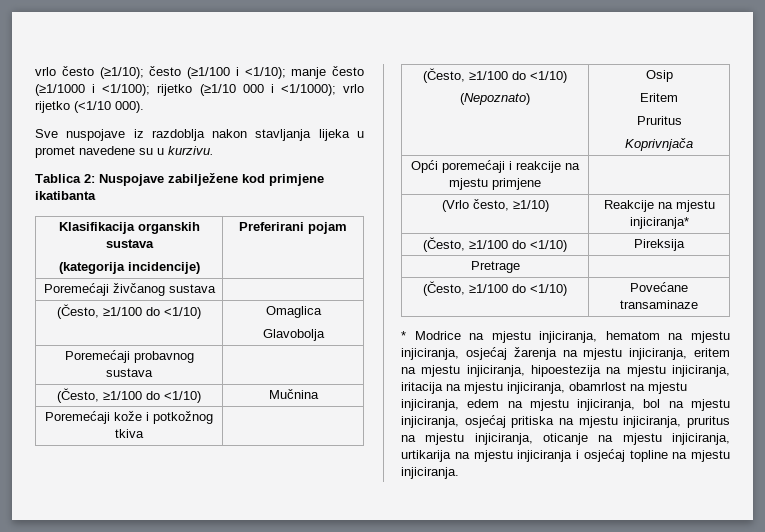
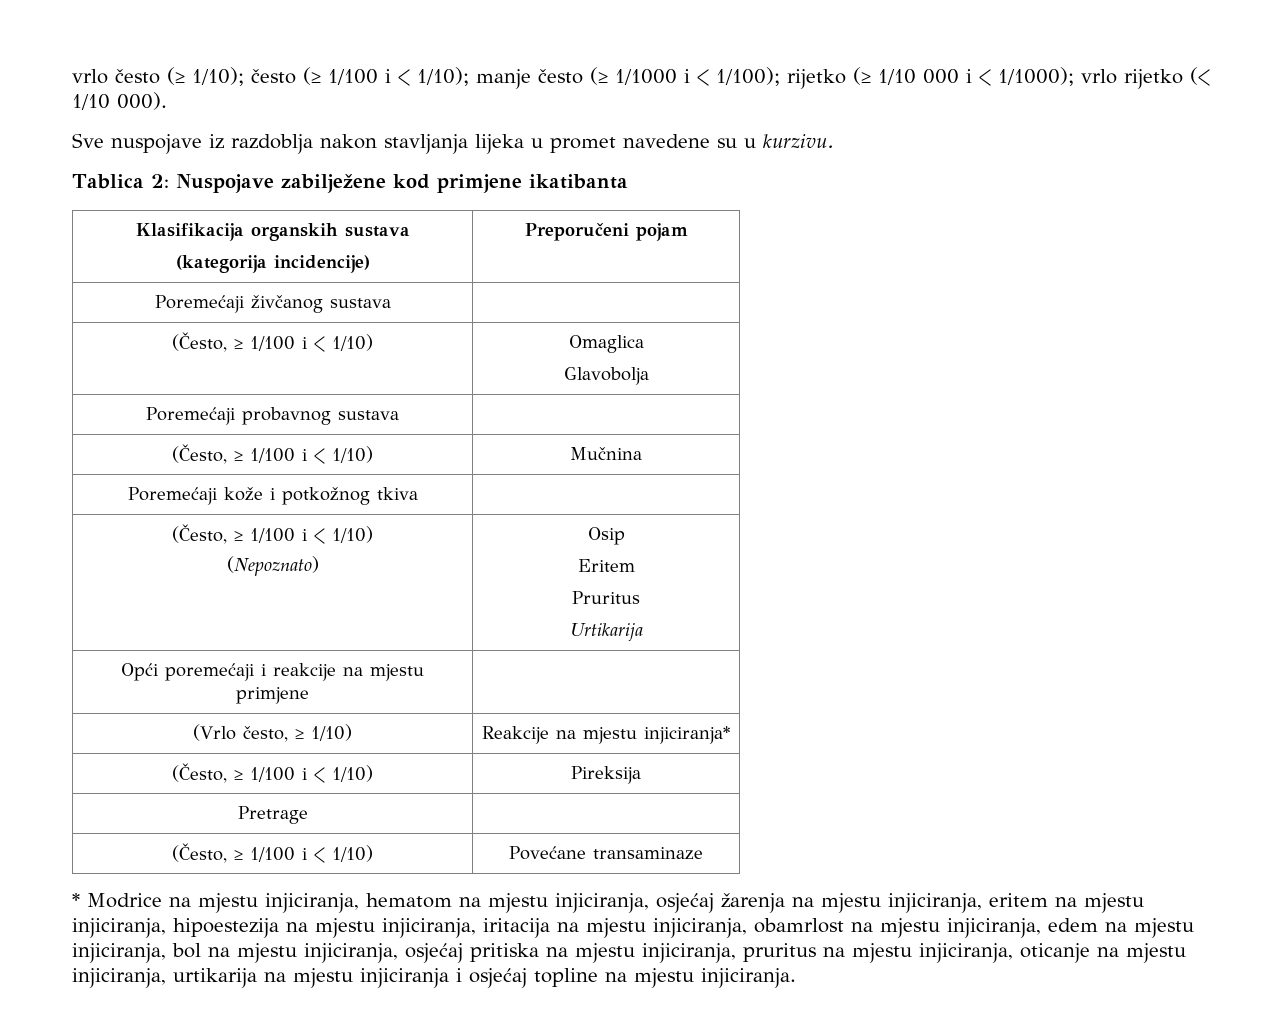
- vrlo često (≥1/10); često (≥1/100 i <1/10); manje često (≥1/1000 i <1/100); rijetko (≥1/10 000 i <1/1000); vrlo rijetko (<1/10 000).
+ vrlo često (≥ 1/10); često (≥ 1/100 i < 1/10); manje često (≥ 1/1000 i < 1/100); rijetko (≥ 1/10 000 i < 1/1000); vrlo rijetko (< 1/10 000).
  Klasifikacija organskih sustava
- (kategorija incidencije) | Preferirani pojam
+ (kategorija incidencije) | Preporučeni pojam
- (Često, ≥1/100 do <1/10) | Omaglica
+ (Često, ≥ 1/100 i < 1/10) | Omaglica
- (Često, ≥1/100 do <1/10) | Mučnina
+ (Često, ≥ 1/100 i < 1/10) | Mučnina
  Poremećaji kože i potkožnog tkiva |
- (Često, ≥1/100 do <1/10)
+ (Često, ≥ 1/100 i < 1/10)
  (Nepoznato) | Osip
  Eritem
  Pruritus
- Koprivnjača
+ Urtikarija
- (Vrlo često, ≥1/10) | Reakcije na mjestu injiciranja*
+ (Vrlo često, ≥ 1/10) | Reakcije na mjestu injiciranja*
- (Često, ≥1/100 do <1/10) | Pireksija
+ (Često, ≥ 1/100 i < 1/10) | Pireksija
  Pretrage |
- (Često, ≥1/100 do <1/10) | Povećane transaminaze
+ (Često, ≥ 1/100 i < 1/10) | Povećane transaminaze

